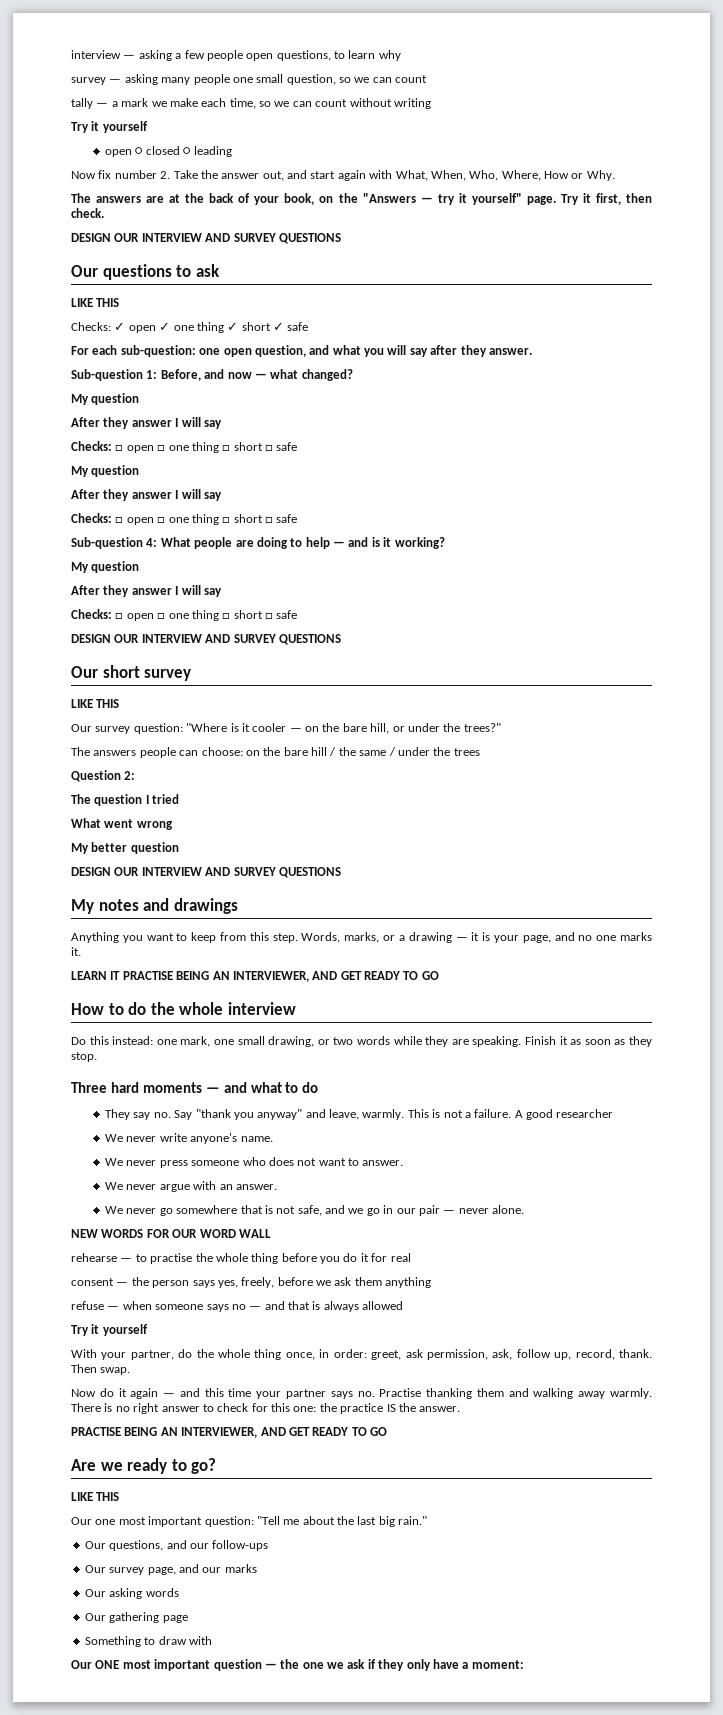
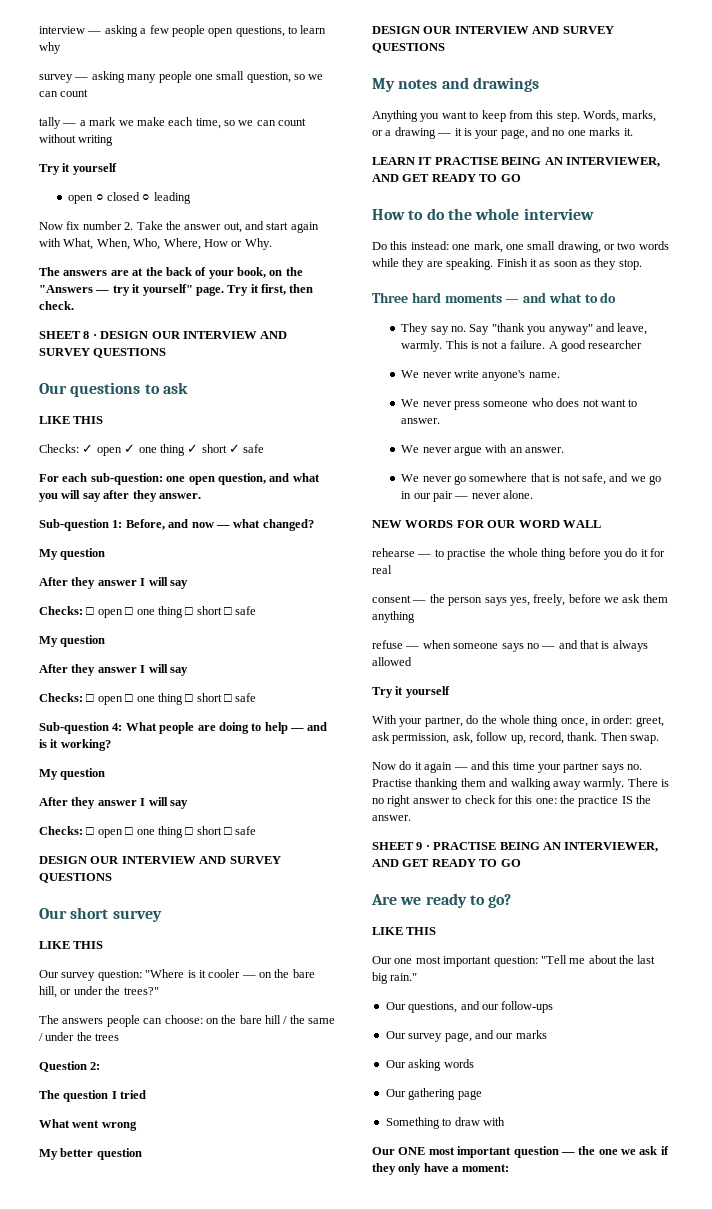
  Try it first, then check.
- DESIGN OUR INTERVIEW AND SURVEY QUESTIONS
+ SHEET 8 · DESIGN OUR INTERVIEW AND SURVEY QUESTIONS
  There is no right answer to check for this one: the practice IS the answer.
- PRACTISE BEING AN INTERVIEWER, AND GET READY TO GO
+ SHEET 9 · PRACTISE BEING AN INTERVIEWER, AND GET READY TO GO

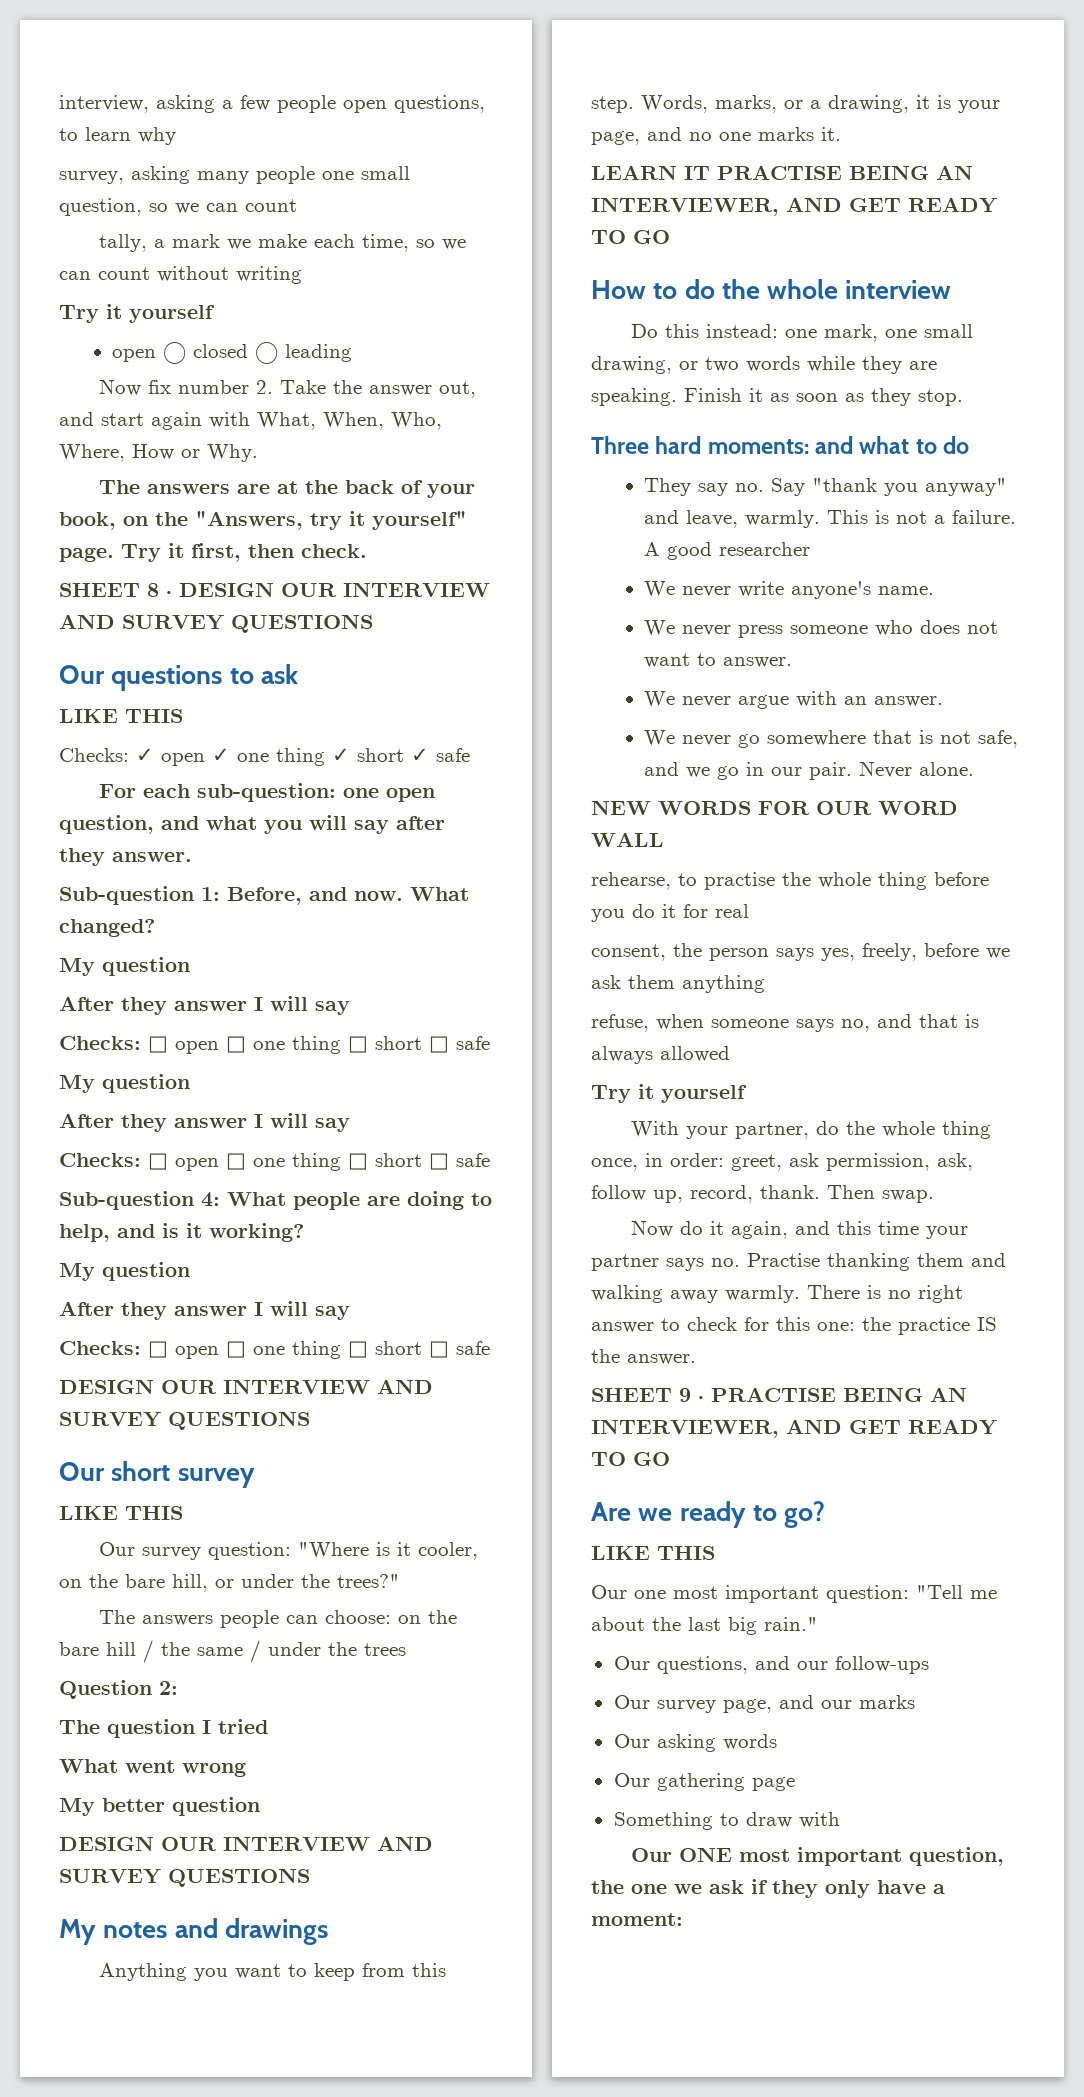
- interview — asking a few people open questions, to learn why
+ interview, asking a few people open questions, to learn why
- survey — asking many people one small question, so we can count
+ survey, asking many people one small question, so we can count
- tally — a mark we make each time, so we can count without writing
+ tally, a mark we make each time, so we can count without writing
- The answers are at the back of your book, on the "Answers — try it yourself" page.
+ The answers are at the back of your book, on the "Answers, try it yourself" page.
- Sub-question 1: Before, and now — what changed?
+ Sub-question 1: Before, and now. What changed?
- Sub-question 4: What people are doing to help — and is it working?
+ Sub-question 4: What people are doing to help, and is it working?
- Our survey question: "Where is it cooler — on the bare hill, or under the trees?"
+ Our survey question: "Where is it cooler, on the bare hill, or under the trees?"
- Words, marks, or a drawing — it is your page, and no one marks it.
+ Words, marks, or a drawing, it is your page, and no one marks it.
- Three hard moments — and what to do
+ Three hard moments: and what to do
- We never go somewhere that is not safe, and we go in our pair — never alone.
+ We never go somewhere that is not safe, and we go in our pair. Never alone.
- rehearse — to practise the whole thing before you do it for real
+ rehearse, to practise the whole thing before you do it for real
- consent — the person says yes, freely, before we ask them anything
+ consent, the person says yes, freely, before we ask them anything
- refuse — when someone says no — and that is always allowed
+ refuse, when someone says no, and that is always allowed
- Now do it again — and this time your partner says no. Practise thanking them and walking away warmly.
+ Now do it again, and this time your partner says no. Practise thanking them and walking away warmly.
- Our ONE most important question — the one we ask if they only have a moment:
+ Our ONE most important question, the one we ask if they only have a moment:

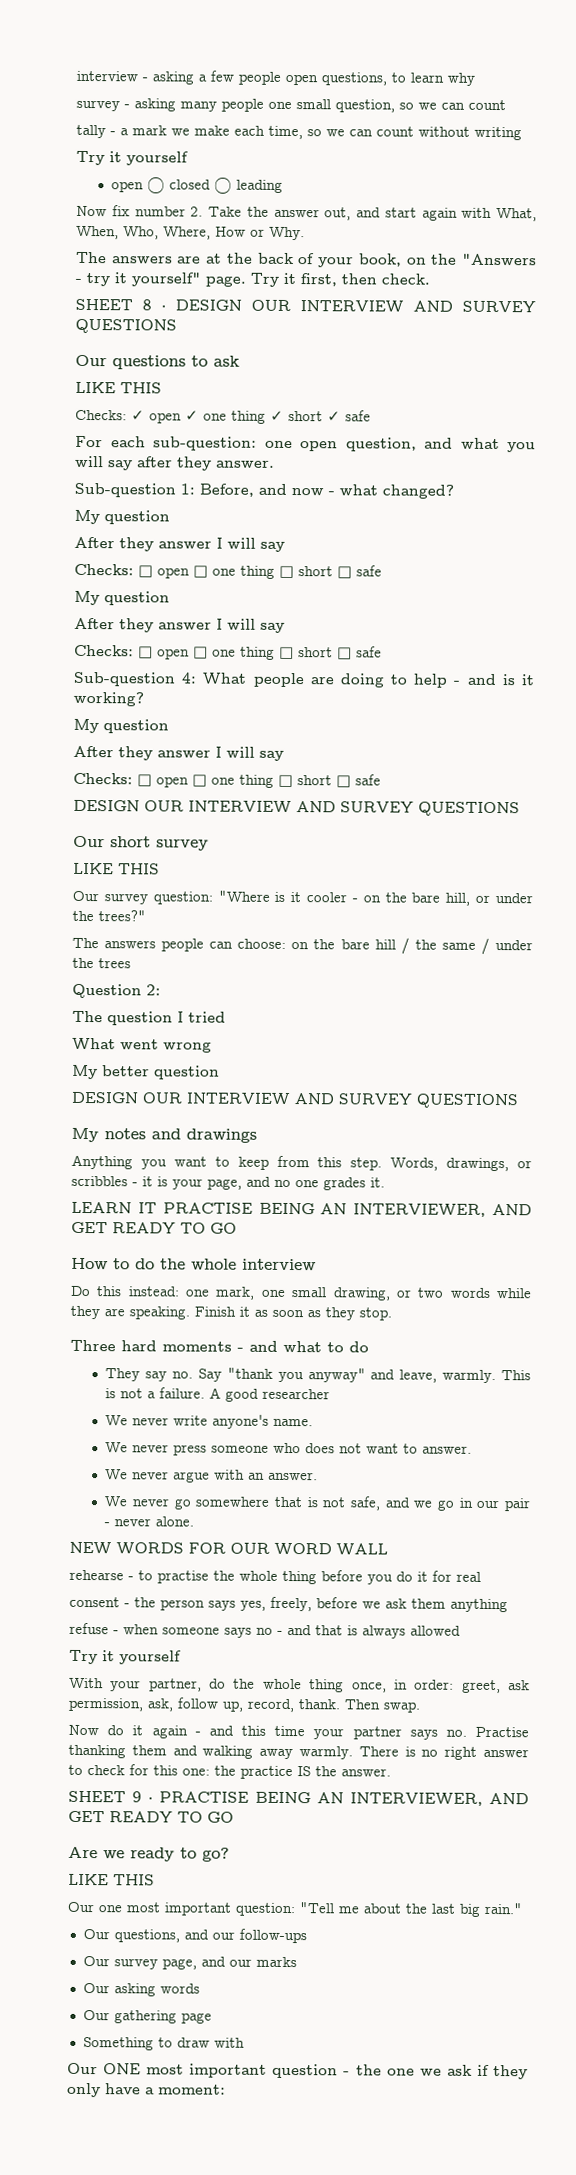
- interview, asking a few people open questions, to learn why
+ interview - asking a few people open questions, to learn why
- survey, asking many people one small question, so we can count
+ survey - asking many people one small question, so we can count
- tally, a mark we make each time, so we can count without writing
+ tally - a mark we make each time, so we can count without writing
- The answers are at the back of your book, on the "Answers, try it yourself" page.
+ The answers are at the back of your book, on the "Answers - try it yourself" page.
- Sub-question 1: Before, and now. What changed?
+ Sub-question 1: Before, and now - what changed?
- Sub-question 4: What people are doing to help, and is it working?
+ Sub-question 4: What people are doing to help - and is it working?
- Our survey question: "Where is it cooler, on the bare hill, or under the trees?"
+ Our survey question: "Where is it cooler - on the bare hill, or under the trees?"
- Words, marks, or a drawing, it is your page, and no one marks it.
+ Words, drawings, or scribbles - it is your page, and no one grades it.
- Three hard moments: and what to do
+ Three hard moments - and what to do
- We never go somewhere that is not safe, and we go in our pair. Never alone.
+ We never go somewhere that is not safe, and we go in our pair - never alone.
- rehearse, to practise the whole thing before you do it for real
+ rehearse - to practise the whole thing before you do it for real
- consent, the person says yes, freely, before we ask them anything
+ consent - the person says yes, freely, before we ask them anything
- refuse, when someone says no, and that is always allowed
+ refuse - when someone says no - and that is always allowed
- Now do it again, and this time your partner says no. Practise thanking them and walking away warmly.
+ Now do it again - and this time your partner says no. Practise thanking them and walking away warmly.
- Our ONE most important question, the one we ask if they only have a moment:
+ Our ONE most important question - the one we ask if they only have a moment:

